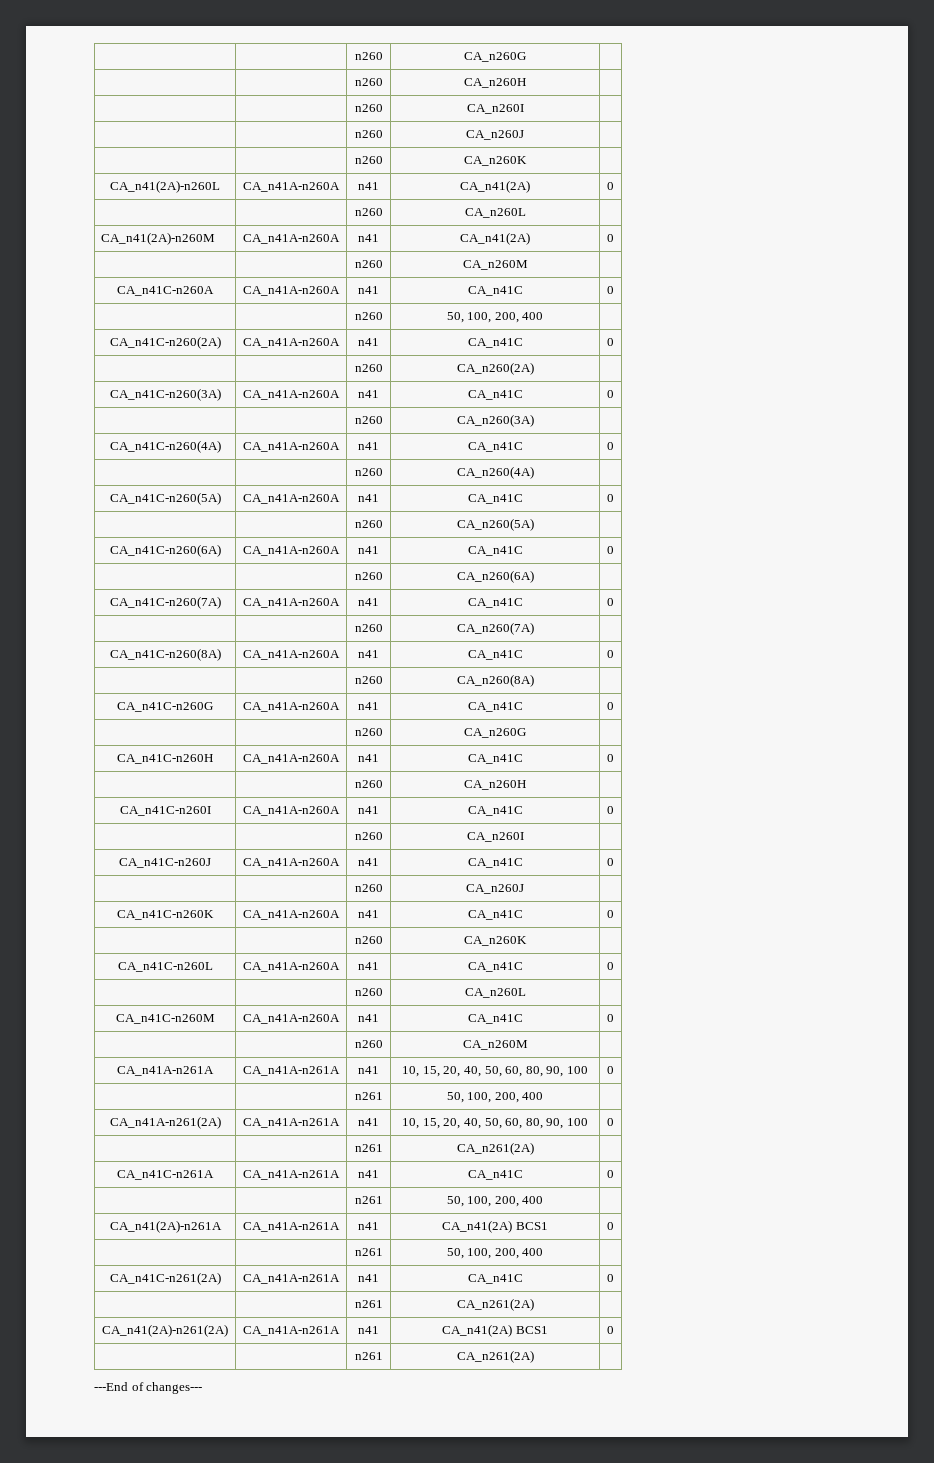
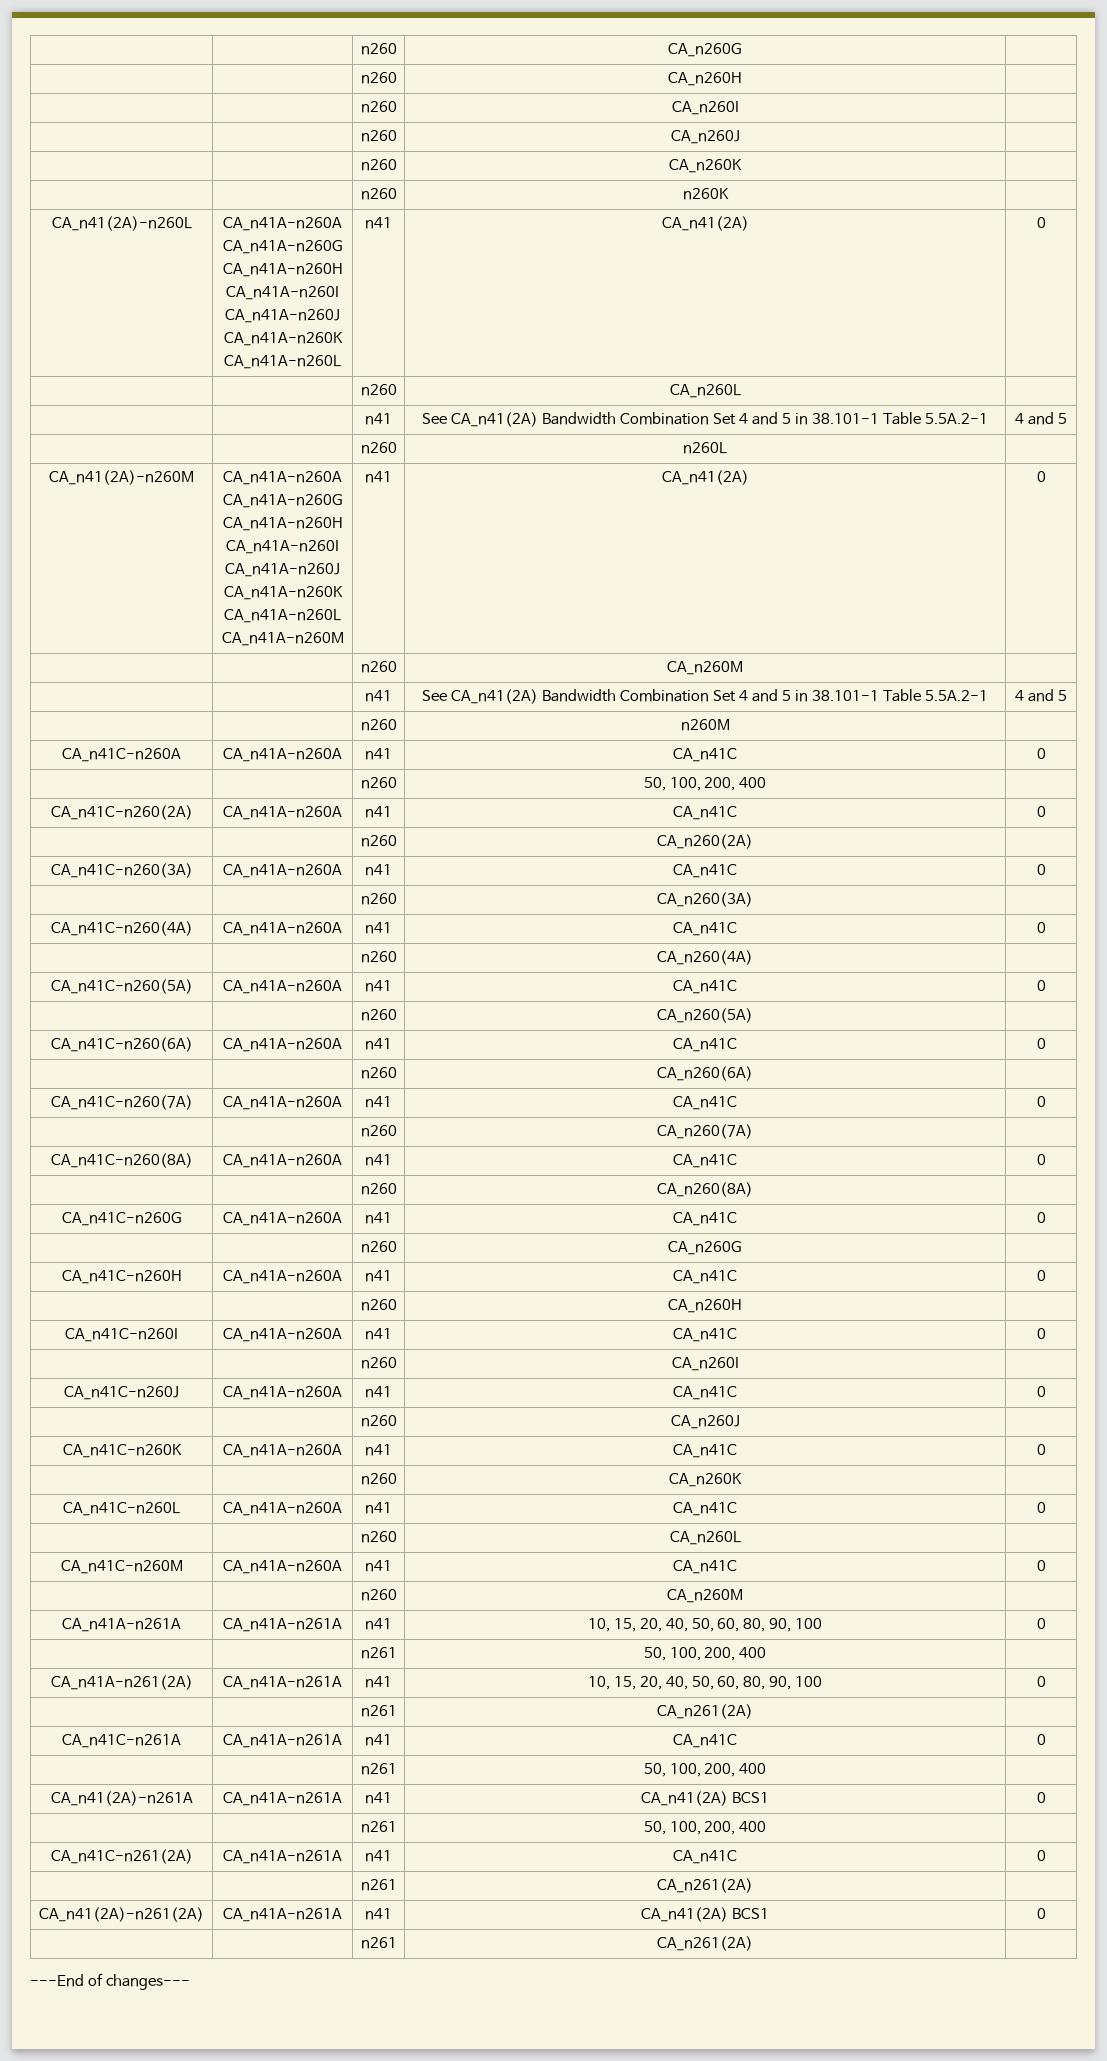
+ | | n260 | n260K |
- CA_n41(2A)-n260L | CA_n41A-n260A | n41 | CA_n41(2A) | 0
+ CA_n41(2A)-n260L | CA_n41A-n260A
+ CA_n41A-n260G
+ CA_n41A-n260H
+ CA_n41A-n260I
+ CA_n41A-n260J
+ CA_n41A-n260K
+ CA_n41A-n260L | n41 | CA_n41(2A) | 0
  | | n260 | CA_n260L |
- CA_n41(2A)-n260M | CA_n41A-n260A | n41 | CA_n41(2A) | 0
+ | | n41 | See CA_n41(2A) Bandwidth Combination Set 4 and 5 in 38.101-1 Table 5.5A.2-1 | 4 and 5
+ | | n260 | n260L |
+ CA_n41(2A)-n260M | CA_n41A-n260A
+ CA_n41A-n260G
+ CA_n41A-n260H
+ CA_n41A-n260I
+ CA_n41A-n260J
+ CA_n41A-n260K
+ CA_n41A-n260L
+ CA_n41A-n260M | n41 | CA_n41(2A) | 0
  | | n260 | CA_n260M |
+ | | n41 | See CA_n41(2A) Bandwidth Combination Set 4 and 5 in 38.101-1 Table 5.5A.2-1 | 4 and 5
+ | | n260 | n260M |

